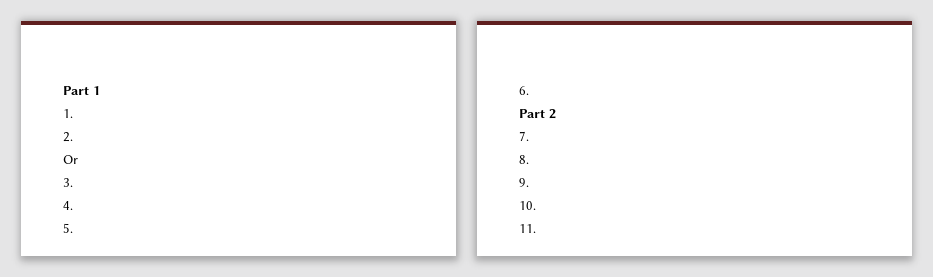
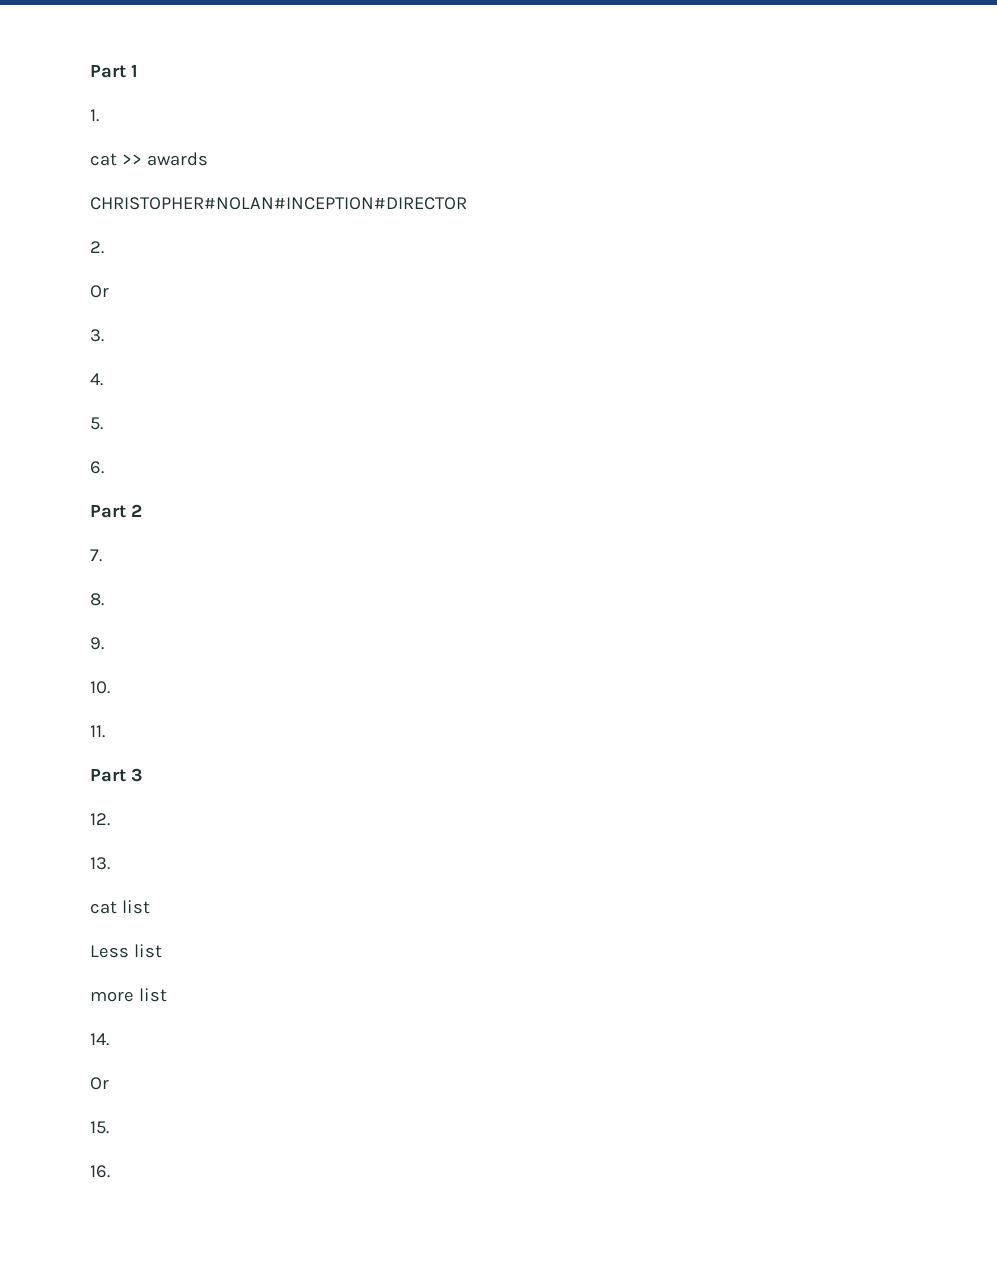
+ cat >> awards
+ CHRISTOPHER#NOLAN#INCEPTION#DIRECTOR
+ Part 3
+ 12.
+ 13.
+ cat list
+ Less list
+ more list
+ 14.
+ Or
+ 15.
+ 16.

